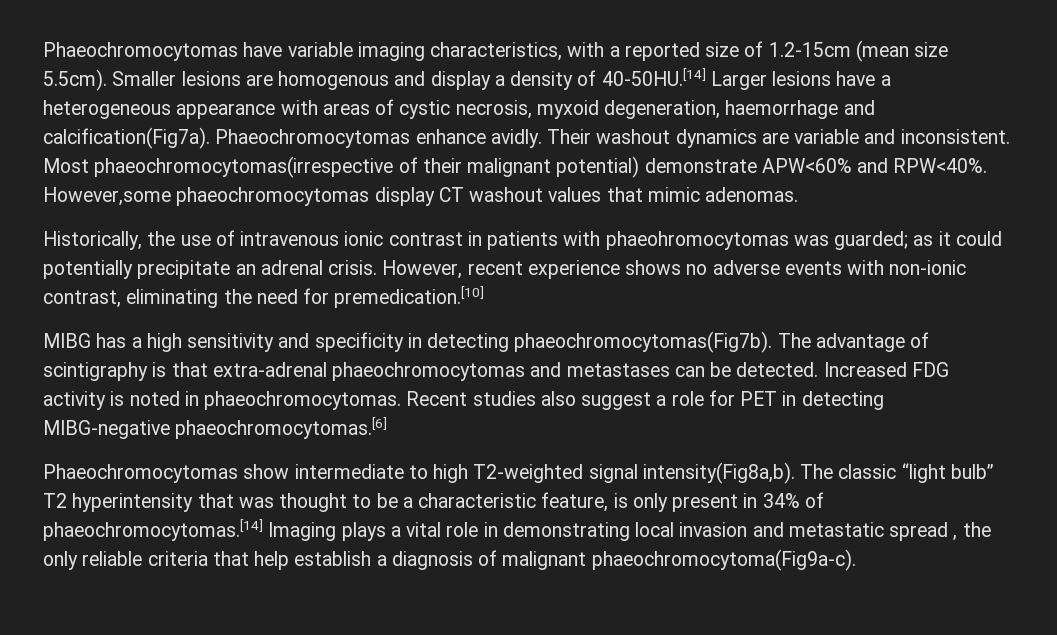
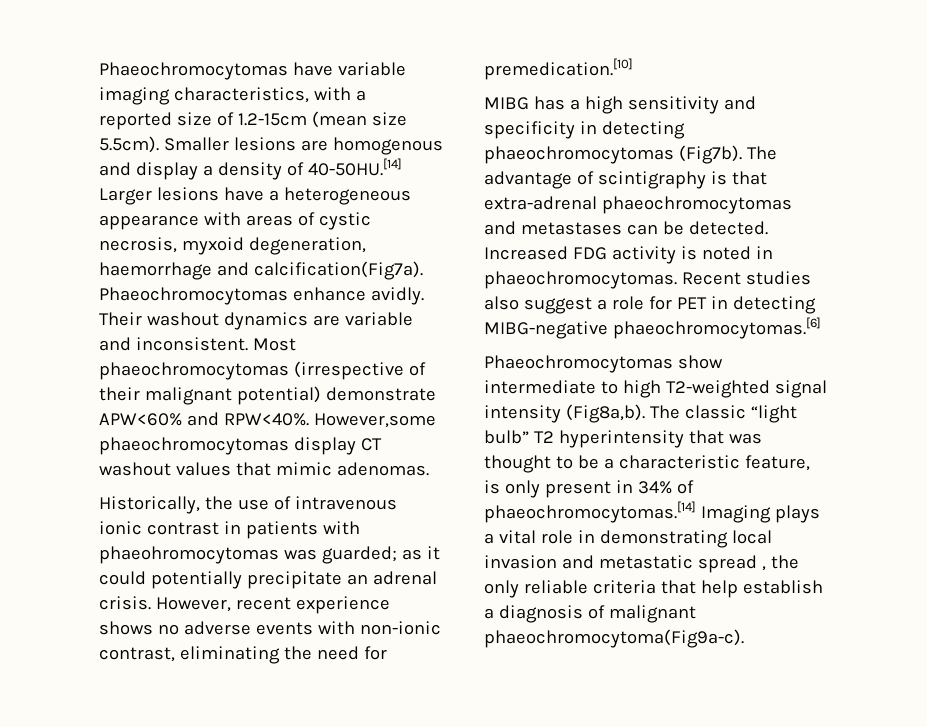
- Most phaeochromocytomas(irrespective of their malignant potential) demonstrate APW<60% and RPW<40%.
+ Most phaeochromocytomas (irrespective of their malignant potential) demonstrate APW<60% and RPW<40%.
- MIBG has a high sensitivity and specificity in detecting phaeochromocytomas(Fig7b).
+ MIBG has a high sensitivity and specificity in detecting phaeochromocytomas (Fig7b).
- Phaeochromocytomas show intermediate to high T2-weighted signal intensity(Fig8a,b).
+ Phaeochromocytomas show intermediate to high T2-weighted signal intensity (Fig8a,b).

